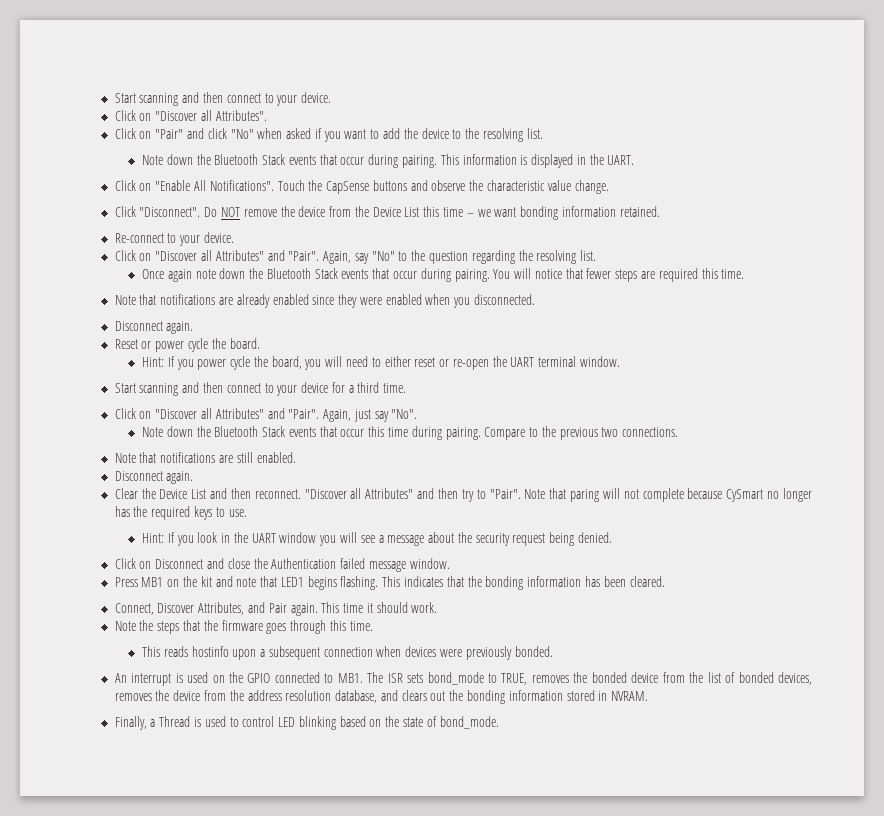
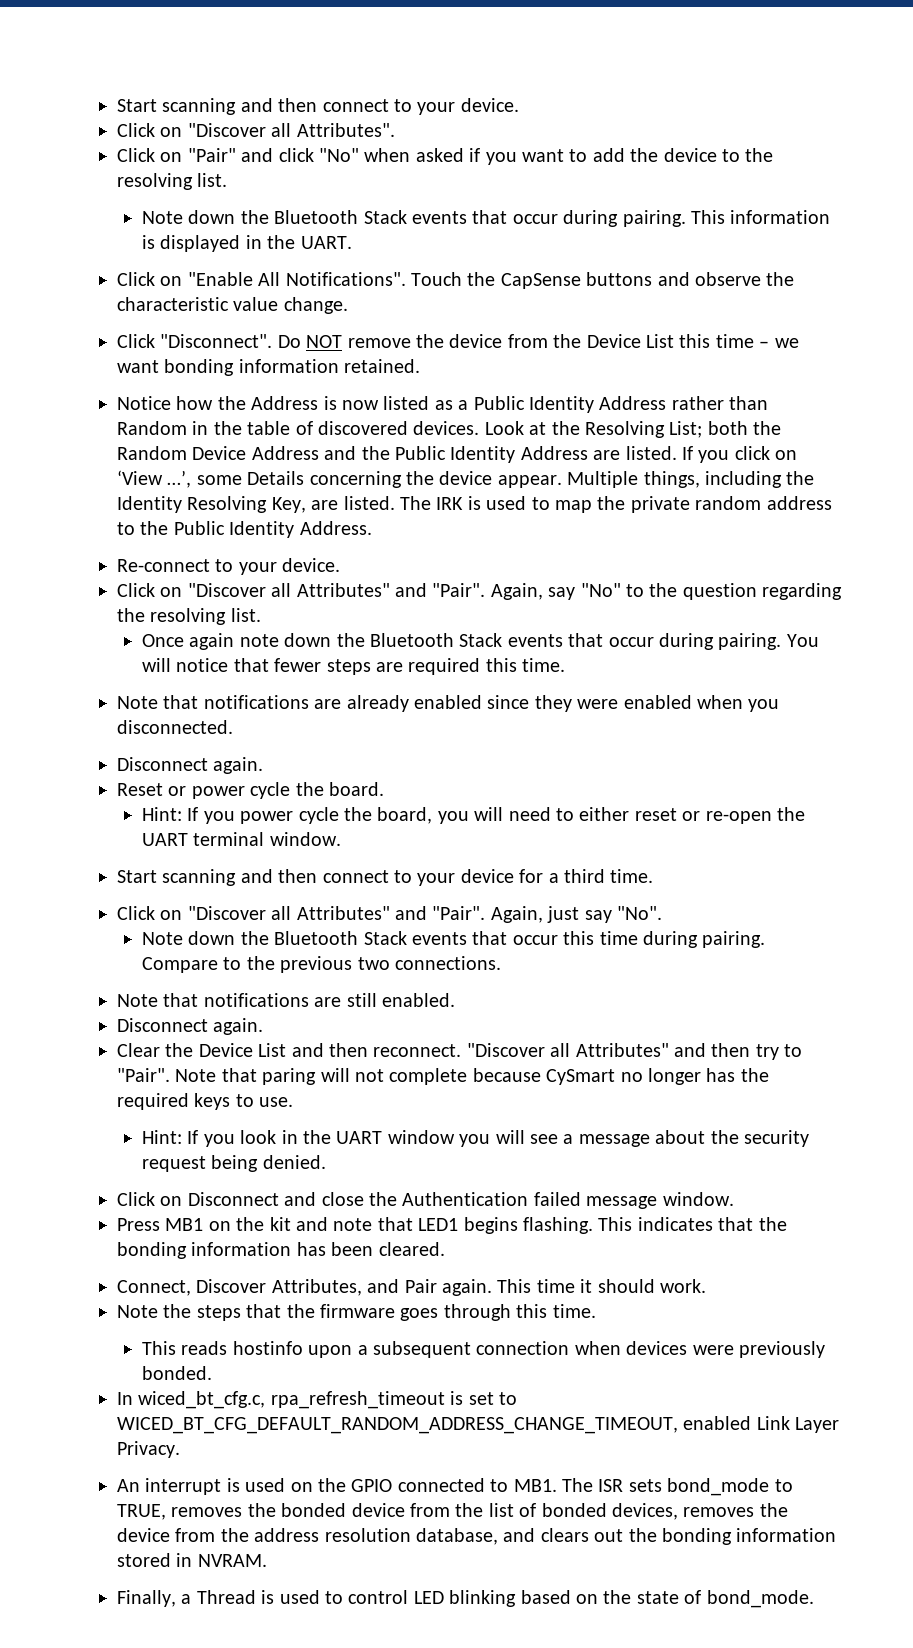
+ Notice how the Address is now listed as a Public Identity Address rather than Random in the table of discovered devices. Look at the Resolving List; both the Random Device Address and the Public Identity Address are listed. If you click on ‘View …’, some Details concerning the device appear. Multiple things, including the Identity Resolving Key, are listed. The IRK is used to map the private random address to the Public Identity Address.
+ In wiced_bt_cfg.c, rpa_refresh_timeout is set to WICED_BT_CFG_DEFAULT_RANDOM_ADDRESS_CHANGE_TIMEOUT, enabled Link Layer Privacy.

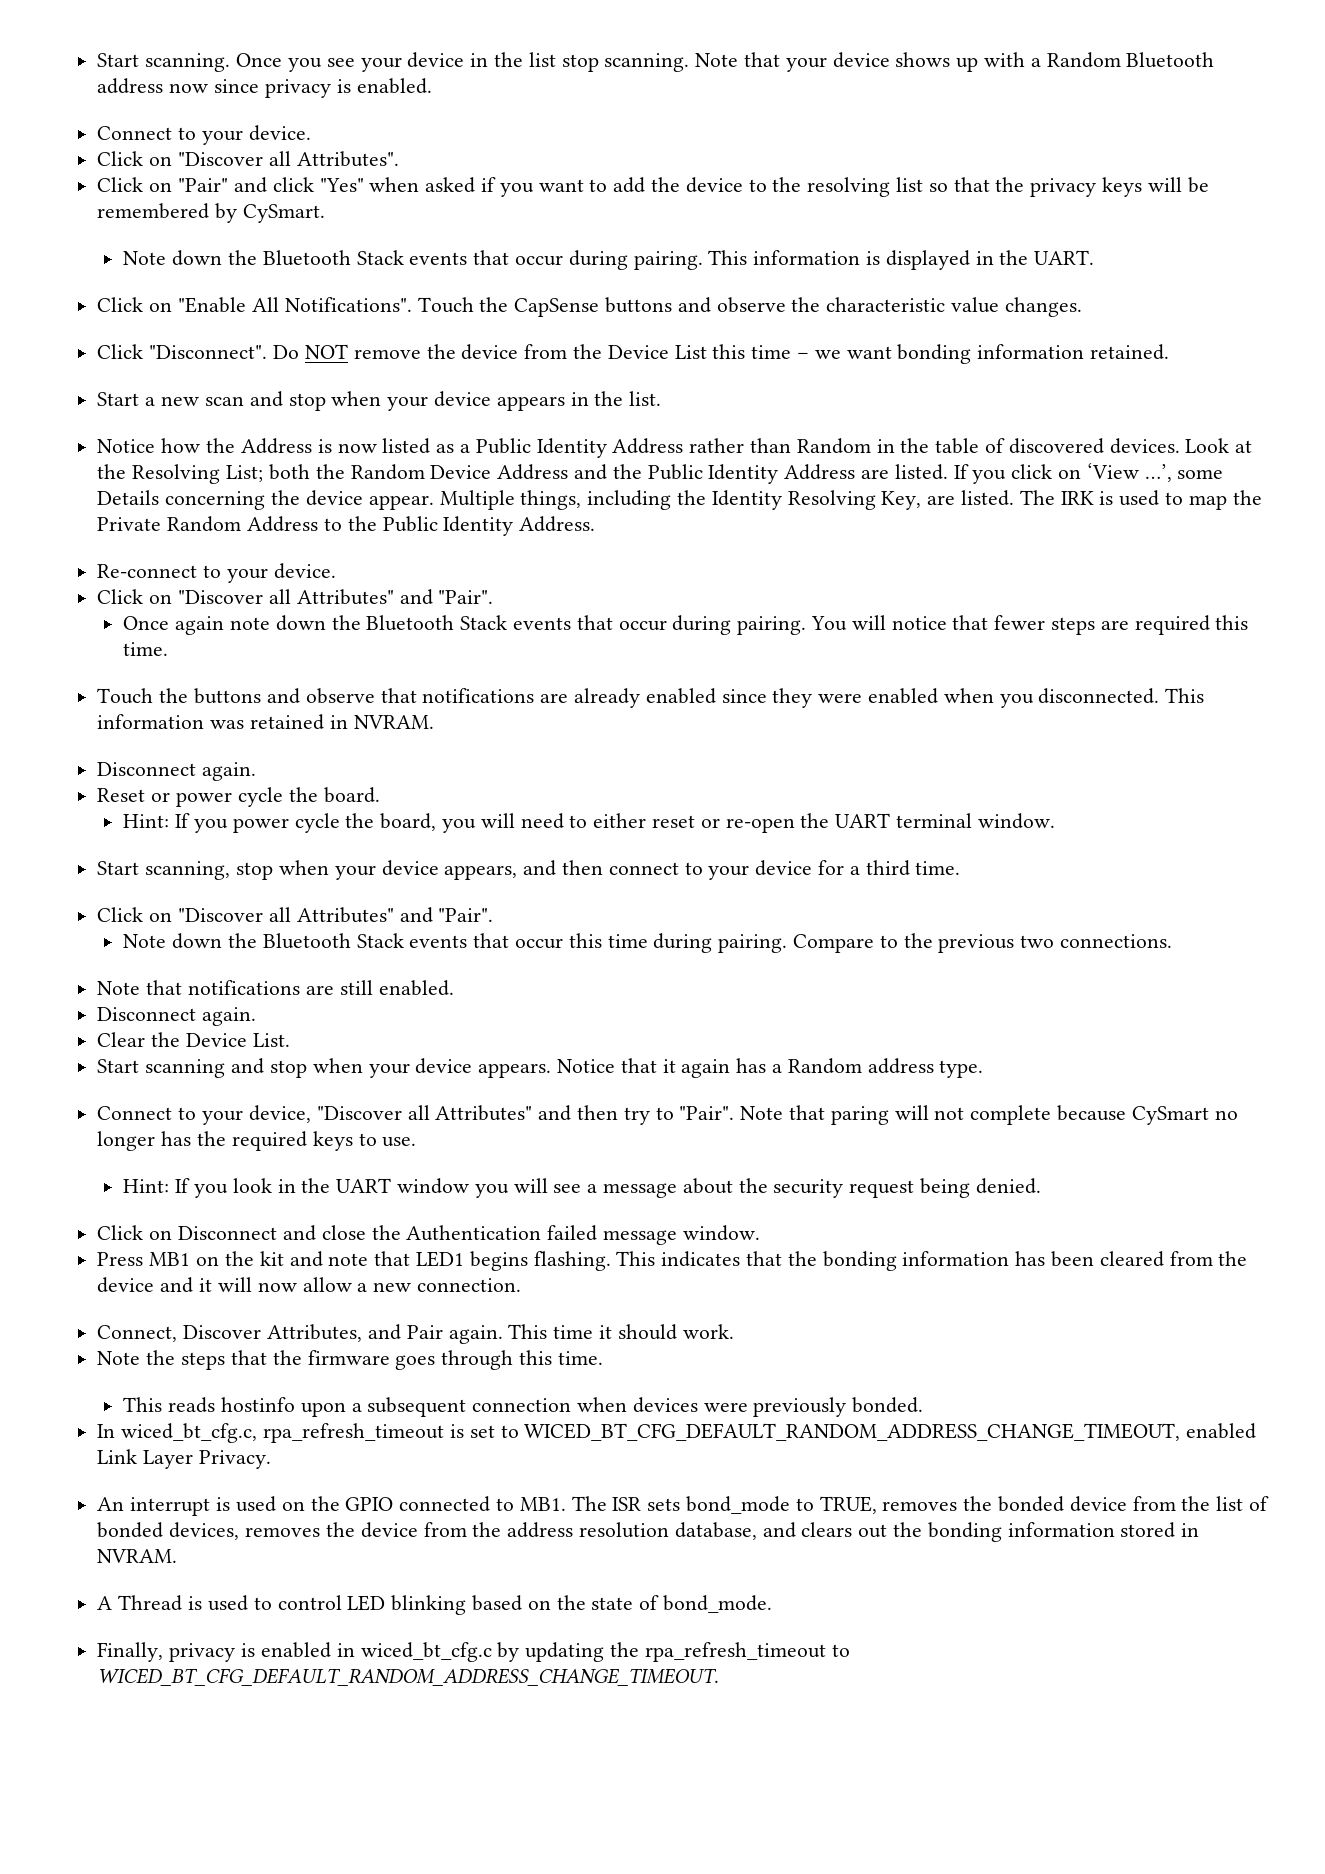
- Start scanning and then connect to your device.
+ Start scanning. Once you see your device in the list stop scanning. Note that your device shows up with a Random Bluetooth address now since privacy is enabled.
+ Connect to your device.
- Click on "Pair" and click "No" when asked if you want to add the device to the resolving list.
+ Click on "Pair" and click "Yes" when asked if you want to add the device to the resolving list so that the privacy keys will be remembered by CySmart.
- Touch the CapSense buttons and observe the characteristic value change.
+ Touch the CapSense buttons and observe the characteristic value changes.
+ Start a new scan and stop when your device appears in the list.
- The IRK is used to map the private random address to the Public Identity Address.
+ The IRK is used to map the Private Random Address to the Public Identity Address.
- Again, say "No" to the question regarding the resolving list.
- Note that notifications are already enabled since they were enabled when you disconnected.
+ Touch the buttons and observe that notifications are already enabled since they were enabled when you disconnected. This information was retained in NVRAM.
- Start scanning and then connect to your device for a third time.
+ Start scanning, stop when your device appears, and then connect to your device for a third time.
- Again, just say "No".
- Clear the Device List and then reconnect. "Discover all Attributes" and then try to "Pair".
+ Clear the Device List.
+ Start scanning and stop when your device appears. Notice that it again has a Random address type.
+ Connect to your device, "Discover all Attributes" and then try to "Pair".
- This indicates that the bonding information has been cleared.
+ This indicates that the bonding information has been cleared from the device and it will now allow a new connection.
- Finally, a Thread is used to control LED blinking based on the state of bond_mode.
+ A Thread is used to control LED blinking based on the state of bond_mode.
+ Finally, privacy is enabled in wiced_bt_cfg.c by updating the rpa_refresh_timeout to WICED_BT_CFG_DEFAULT_RANDOM_ADDRESS_CHANGE_TIMEOUT.

